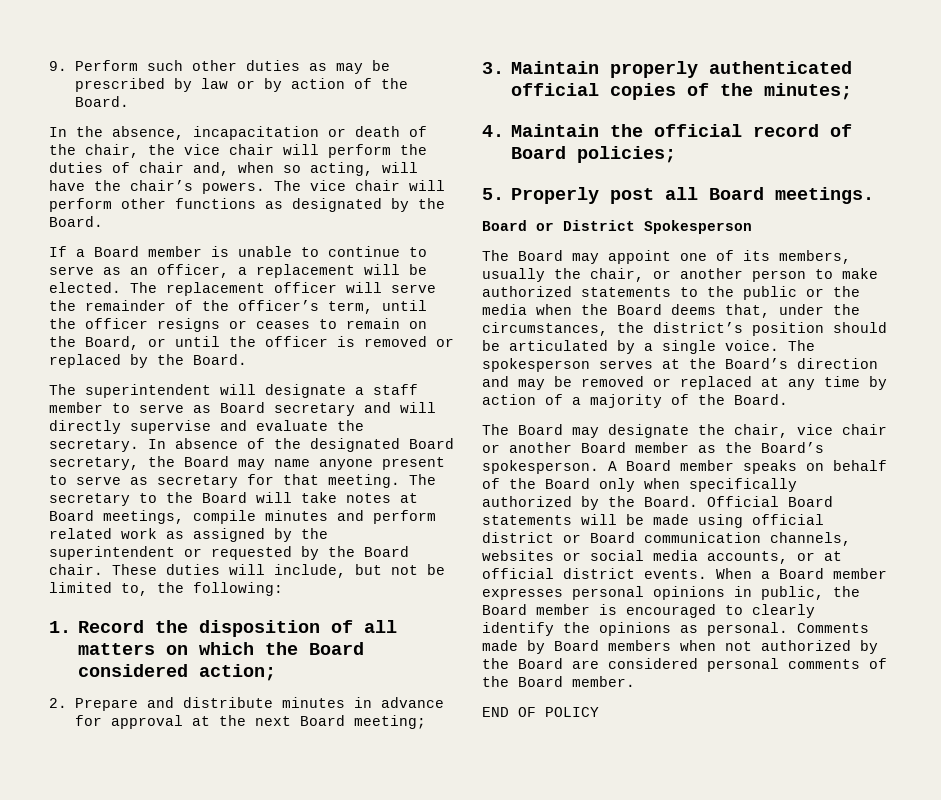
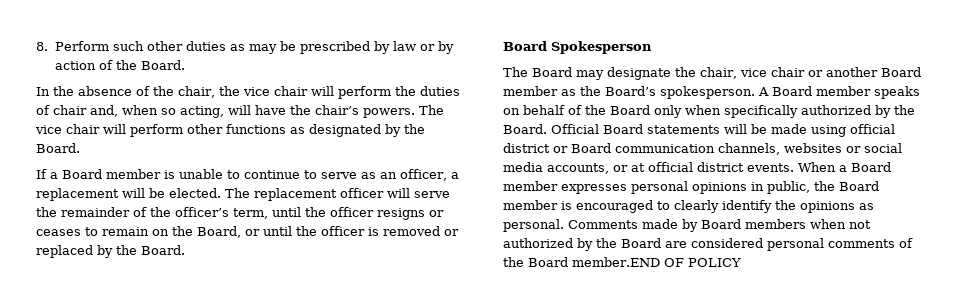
- 9. Perform such other duties as may be prescribed by law or by action of the Board.
+ 8. Perform such other duties as may be prescribed by law or by action of the Board.
- In the absence, incapacitation or death of the chair, the vice chair will perform the duties of chair and, when so acting, will have the chair’s powers.
+ In the absence of the chair, the vice chair will perform the duties of chair and, when so acting, will have the chair’s powers.
- The superintendent will designate a staff member to serve as Board secretary and will directly supervise and evaluate the secretary. In absence of the designated Board secretary, the Board may name anyone present to serve as secretary for that meeting. The secretary to the Board will take notes at Board meetings, compile minutes and perform related work as assigned by the superintendent or requested by the Board chair. These duties will include, but not be limited to, the following:
- 1. Record the disposition of all matters on which the Board considered action;
- 2. Prepare and distribute minutes in advance for approval at the next Board meeting;
- 3. Maintain properly authenticated official copies of the minutes;
- 4. Maintain the official record of Board policies;
- 5. Properly post all Board meetings.
- Board or District Spokesperson
- The Board may appoint one of its members, usually the chair, or another person to make authorized statements to the public or the media when the Board deems that, under the circumstances, the district’s position should be articulated by a single voice. The spokesperson serves at the Board’s direction and may be removed or replaced at any time by action of a majority of the Board.
+ Board Spokesperson
- Comments made by Board members when not authorized by the Board are considered personal comments of the Board member.
- END OF POLICY
+ Comments made by Board members when not authorized by the Board are considered personal comments of the Board member.END OF POLICY

